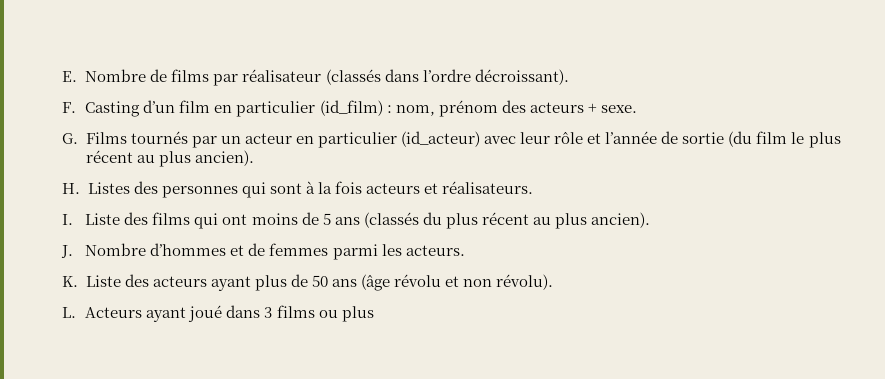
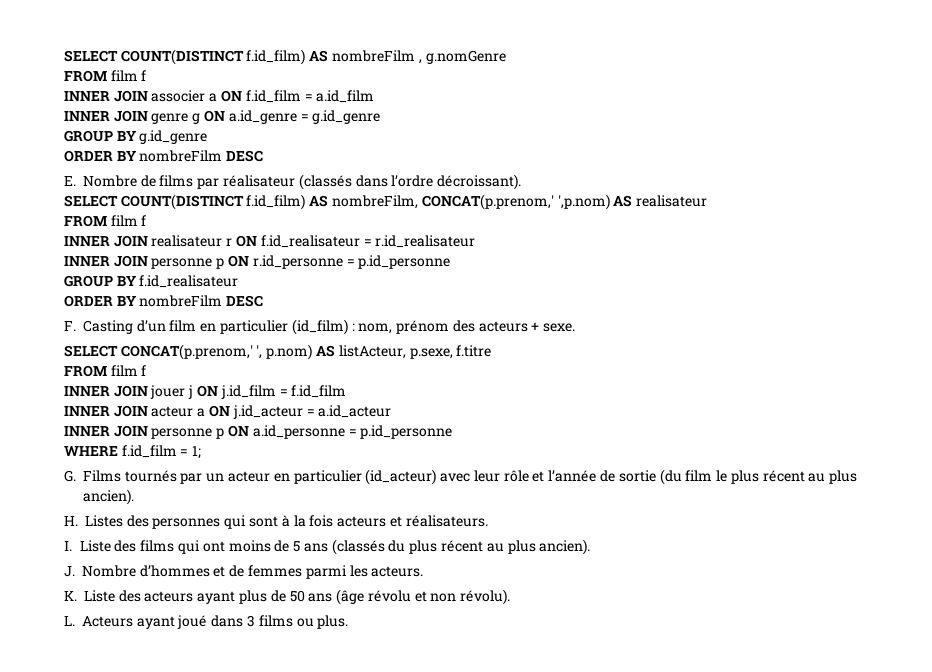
+ SELECT COUNT(DISTINCT f.id_film) AS nombreFilm , g.nomGenre
+ FROM film f
+ INNER JOIN associer a ON f.id_film = a.id_film
+ INNER JOIN genre g ON a.id_genre = g.id_genre
+ GROUP BY g.id_genre
+ ORDER BY nombreFilm DESC
+ SELECT COUNT(DISTINCT f.id_film) AS nombreFilm, CONCAT(p.prenom,' ',p.nom) AS realisateur
+ FROM film f
+ INNER JOIN realisateur r ON f.id_realisateur = r.id_realisateur
+ INNER JOIN personne p ON r.id_personne = p.id_personne
+ GROUP BY f.id_realisateur
+ ORDER BY nombreFilm DESC
+ SELECT CONCAT(p.prenom,' ', p.nom) AS listActeur, p.sexe, f.titre
+ FROM film f
+ INNER JOIN jouer j ON j.id_film = f.id_film
+ INNER JOIN acteur a ON j.id_acteur = a.id_acteur
+ INNER JOIN personne p ON a.id_personne = p.id_personne
+ WHERE f.id_film = 1;
- L. Acteurs ayant joué dans 3 films ou plus
+ L. Acteurs ayant joué dans 3 films ou plus.

